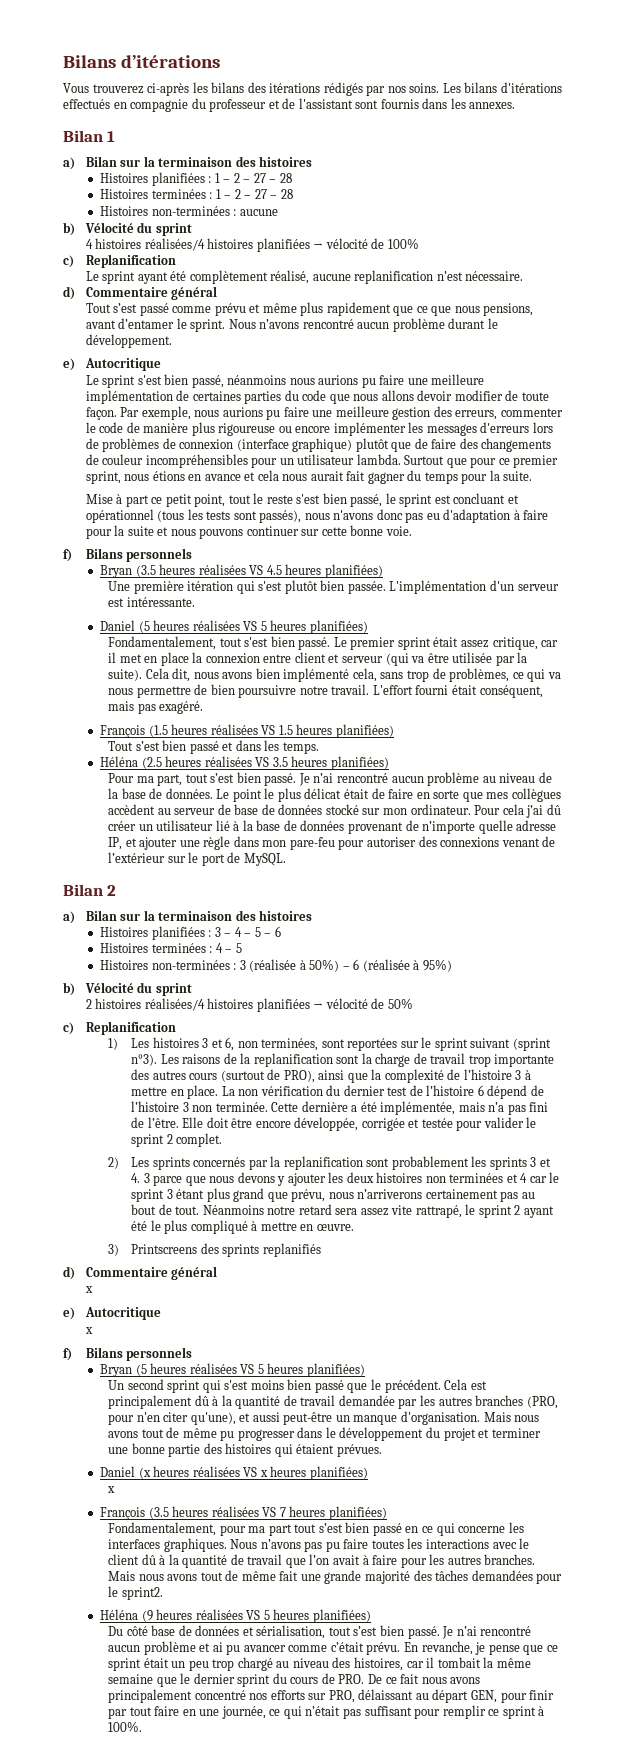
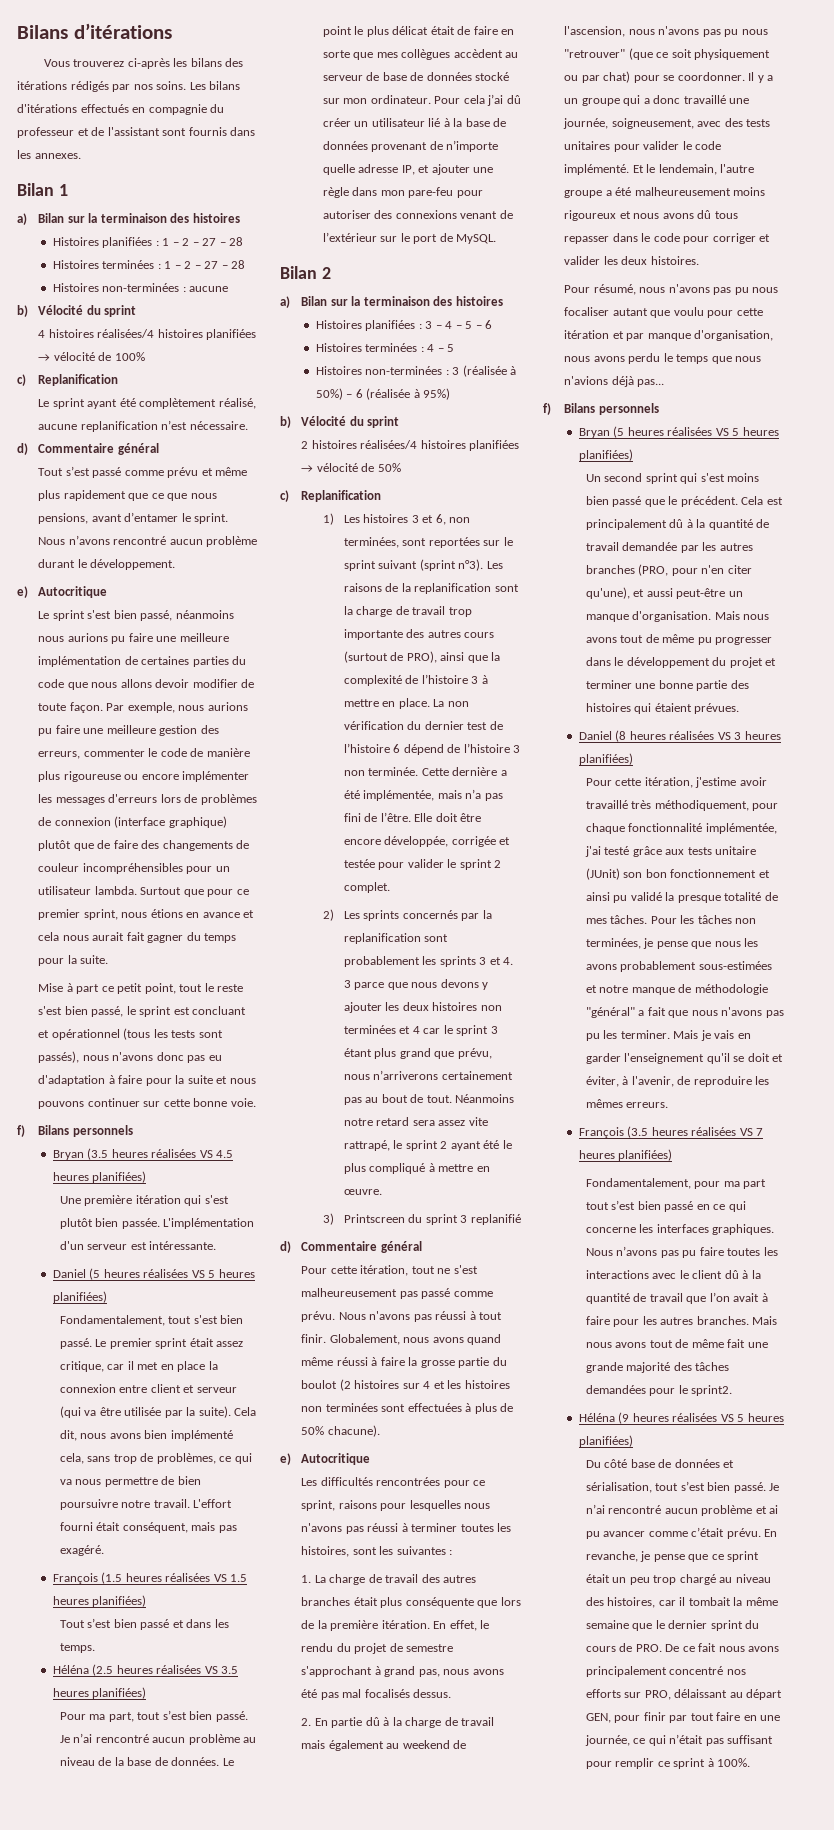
- 3) Printscreens des sprints replanifiés
+ 3) Printscreen du sprint 3 replanifié
  d) Commentaire général
- x
+ Pour cette itération, tout ne s'est malheureusement pas passé comme prévu. Nous n'avons pas réussi à tout finir. Globalement, nous avons quand même réussi à faire la grosse partie du boulot (2 histoires sur 4 et les histoires non terminées sont effectuées à plus de 50% chacune).
  e) Autocritique
- x
+ Les difficultés rencontrées pour ce sprint, raisons pour lesquelles nous n'avons pas réussi à terminer toutes les histoires, sont les suivantes :
+ 1. La charge de travail des autres branches était plus conséquente que lors de la première itération. En effet, le rendu du projet de semestre s'approchant à grand pas, nous avons été pas mal focalisés dessus.
+ 2. En partie dû à la charge de travail mais également au weekend de l'ascension, nous n'avons pas pu nous "retrouver" (que ce soit physiquement ou par chat) pour se coordonner. Il y a un groupe qui a donc travaillé une journée, soigneusement, avec des tests unitaires pour valider le code implémenté. Et le lendemain, l'autre groupe a été malheureusement moins rigoureux et nous avons dû tous repasser dans le code pour corriger et valider les deux histoires.
+ Pour résumé, nous n'avons pas pu nous focaliser autant que voulu pour cette itération et par manque d'organisation, nous avons perdu le temps que nous n'avions déjà pas...
- Daniel (x heures réalisées VS x heures planifiées)
- x
+ Daniel (8 heures réalisées VS 3 heures planifiées)
+ Pour cette itération, j'estime avoir travaillé très méthodiquement, pour chaque fonctionnalité implémentée, j'ai testé grâce aux tests unitaire (JUnit) son bon fonctionnement et ainsi pu validé la presque totalité de mes tâches. Pour les tâches non terminées, je pense que nous les avons probablement sous-estimées et notre manque de méthodologie "général" a fait que nous n'avons pas pu les terminer. Mais je vais en garder l'enseignement qu'il se doit et éviter, à l'avenir, de reproduire les mêmes erreurs.

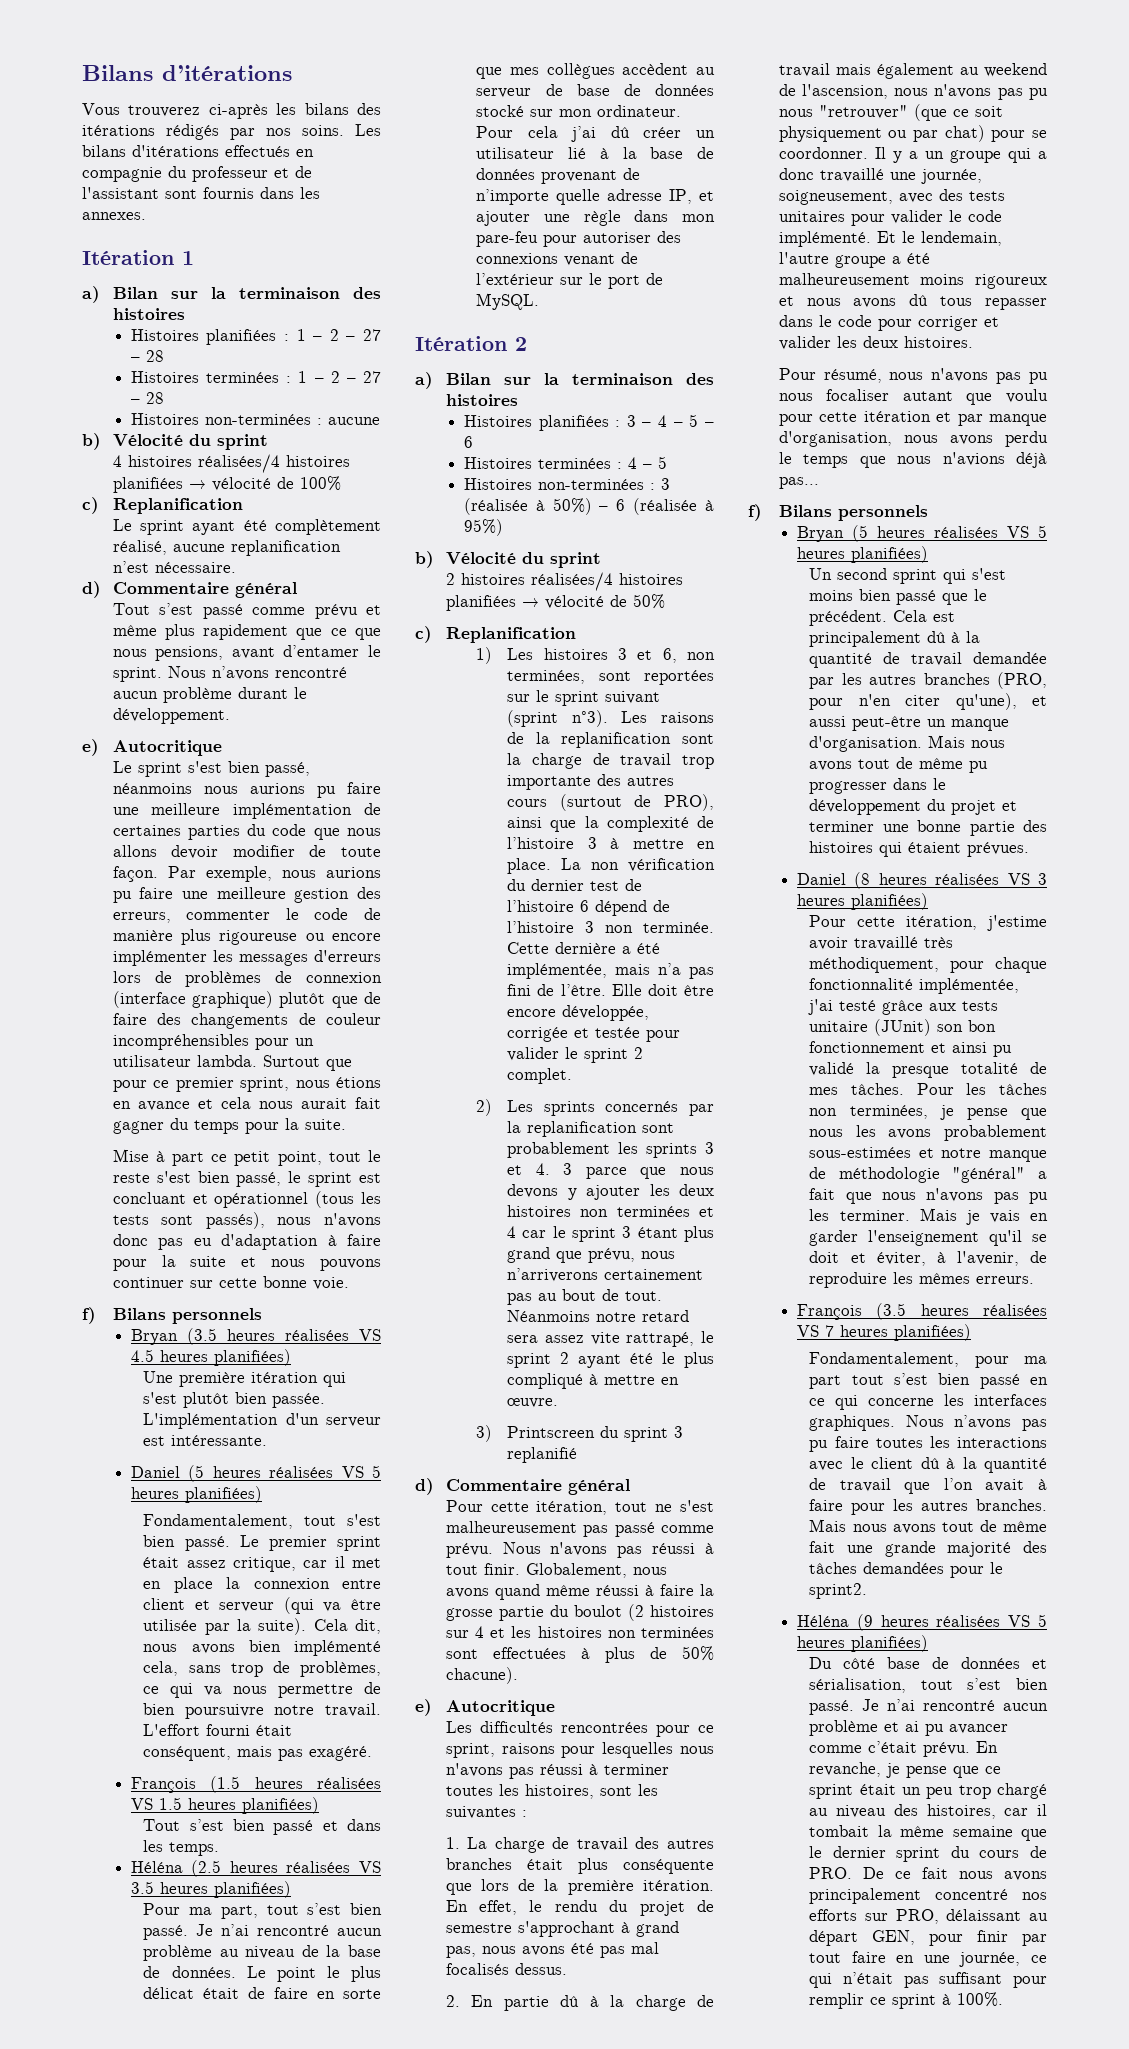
- Bilan 1
+ Itération 1
- Bilan 2
+ Itération 2

